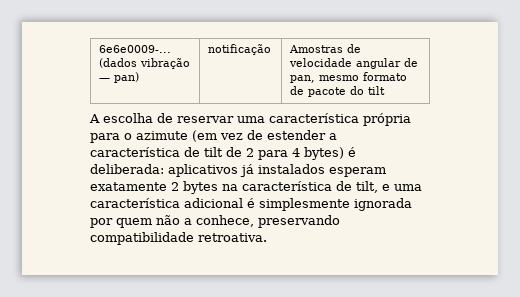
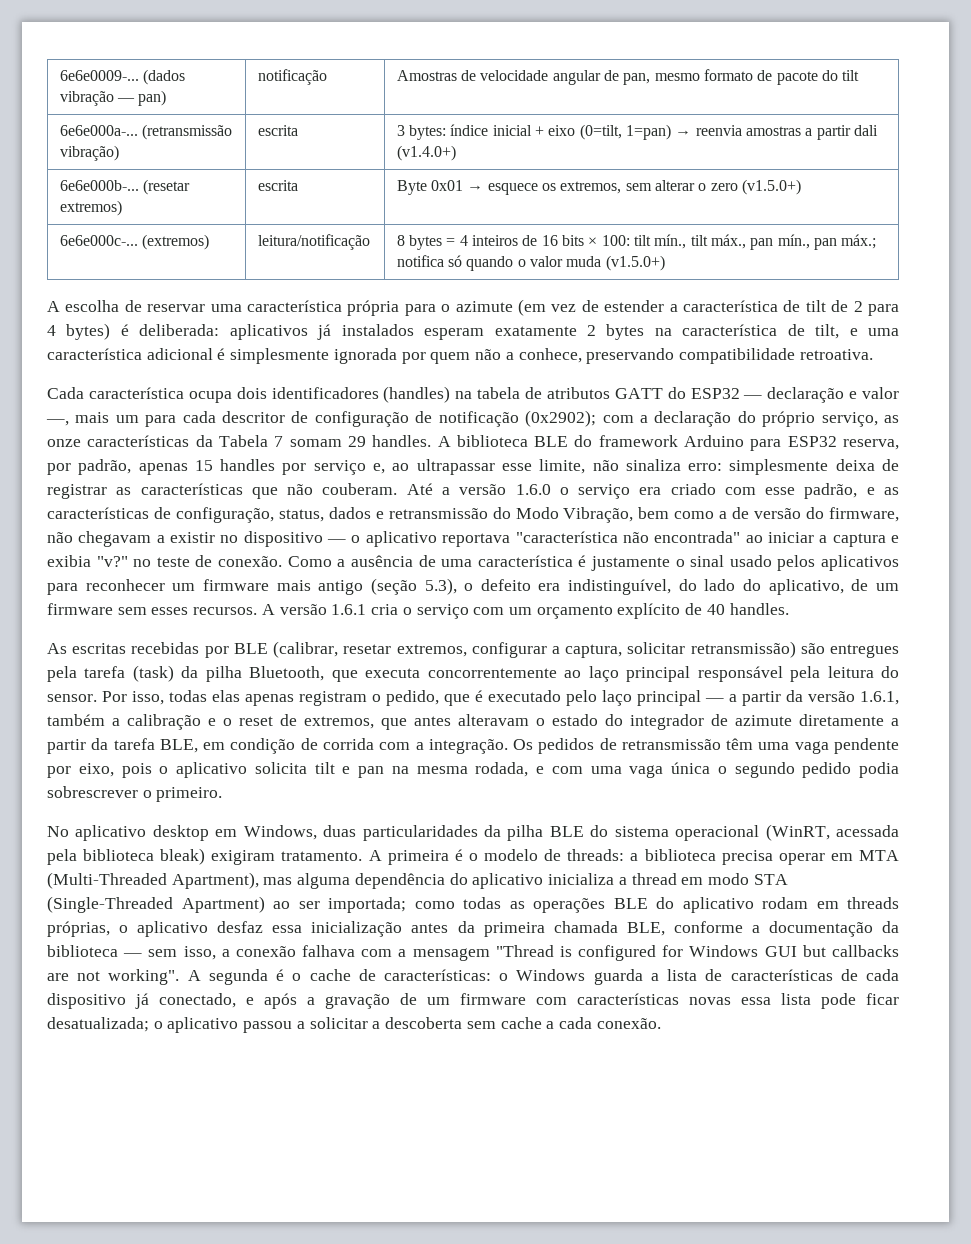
+ 6e6e000a-... (retransmissão vibração) | escrita | 3 bytes: índice inicial + eixo (0=tilt, 1=pan) → reenvia amostras a partir dali (v1.4.0+)
+ 6e6e000b-... (resetar extremos) | escrita | Byte 0x01 → esquece os extremos, sem alterar o zero (v1.5.0+)
+ 6e6e000c-... (extremos) | leitura/notificação | 8 bytes = 4 inteiros de 16 bits × 100: tilt mín., tilt máx., pan mín., pan máx.; notifica só quando o valor muda (v1.5.0+)
+ Cada característica ocupa dois identificadores (handles) na tabela de atributos GATT do ESP32 — declaração e valor —, mais um para cada descritor de configuração de notificação (0x2902); com a declaração do próprio serviço, as onze características da Tabela 7 somam 29 handles. A biblioteca BLE do framework Arduino para ESP32 reserva, por padrão, apenas 15 handles por serviço e, ao ultrapassar esse limite, não sinaliza erro: simplesmente deixa de registrar as características que não couberam. Até a versão 1.6.0 o serviço era criado com esse padrão, e as características de configuração, status, dados e retransmissão do Modo Vibração, bem como a de versão do firmware, não chegavam a existir no dispositivo — o aplicativo reportava "característica não encontrada" ao iniciar a captura e exibia "v?" no teste de conexão. Como a ausência de uma característica é justamente o sinal usado pelos aplicativos para reconhecer um firmware mais antigo (seção 5.3), o defeito era indistinguível, do lado do aplicativo, de um firmware sem esses recursos. A versão 1.6.1 cria o serviço com um orçamento explícito de 40 handles.
+ As escritas recebidas por BLE (calibrar, resetar extremos, configurar a captura, solicitar retransmissão) são entregues pela tarefa (task) da pilha Bluetooth, que executa concorrentemente ao laço principal responsável pela leitura do sensor. Por isso, todas elas apenas registram o pedido, que é executado pelo laço principal — a partir da versão 1.6.1, também a calibração e o reset de extremos, que antes alteravam o estado do integrador de azimute diretamente a partir da tarefa BLE, em condição de corrida com a integração. Os pedidos de retransmissão têm uma vaga pendente por eixo, pois o aplicativo solicita tilt e pan na mesma rodada, e com uma vaga única o segundo pedido podia sobrescrever o primeiro.
+ No aplicativo desktop em Windows, duas particularidades da pilha BLE do sistema operacional (WinRT, acessada pela biblioteca bleak) exigiram tratamento. A primeira é o modelo de threads: a biblioteca precisa operar em MTA (Multi-Threaded Apartment), mas alguma dependência do aplicativo inicializa a thread em modo STA (Single-Threaded Apartment) ao ser importada; como todas as operações BLE do aplicativo rodam em threads próprias, o aplicativo desfaz essa inicialização antes da primeira chamada BLE, conforme a documentação da biblioteca — sem isso, a conexão falhava com a mensagem "Thread is configured for Windows GUI but callbacks are not working". A segunda é o cache de características: o Windows guarda a lista de características de cada dispositivo já conectado, e após a gravação de um firmware com características novas essa lista pode ficar desatualizada; o aplicativo passou a solicitar a descoberta sem cache a cada conexão.

